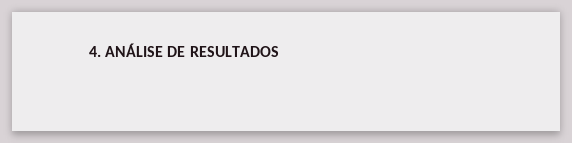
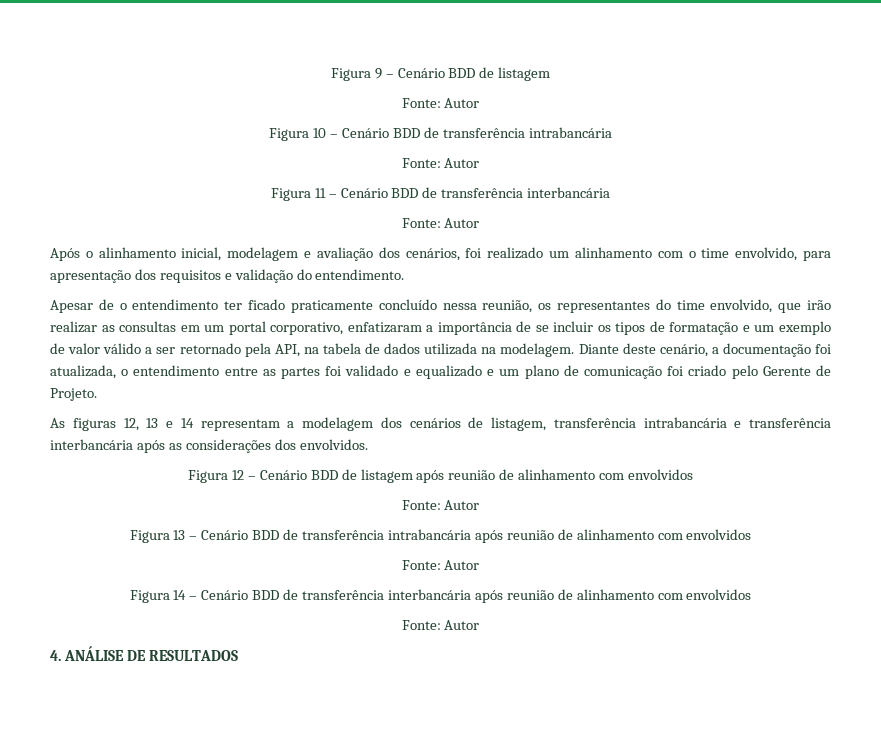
+ Figura 9 – Cenário BDD de listagem
+ Fonte: Autor
+ Figura 10 – Cenário BDD de transferência intrabancária
+ Fonte: Autor
+ Figura 11 – Cenário BDD de transferência interbancária
+ Fonte: Autor
+ Após o alinhamento inicial, modelagem e avaliação dos cenários, foi realizado um alinhamento com o time envolvido, para apresentação dos requisitos e validação do entendimento.
+ Apesar de o entendimento ter ficado praticamente concluído nessa reunião, os representantes do time envolvido, que irão realizar as consultas em um portal corporativo, enfatizaram a importância de se incluir os tipos de formatação e um exemplo de valor válido a ser retornado pela API, na tabela de dados utilizada na modelagem. Diante deste cenário, a documentação foi atualizada, o entendimento entre as partes foi validado e equalizado e um plano de comunicação foi criado pelo Gerente de Projeto.
+ As figuras 12, 13 e 14 representam a modelagem dos cenários de listagem, transferência intrabancária e transferência interbancária após as considerações dos envolvidos.
+ Figura 12 – Cenário BDD de listagem após reunião de alinhamento com envolvidos
+ Fonte: Autor
+ Figura 13 – Cenário BDD de transferência intrabancária após reunião de alinhamento com envolvidos
+ Fonte: Autor
+ Figura 14 – Cenário BDD de transferência interbancária após reunião de alinhamento com envolvidos
+ Fonte: Autor

